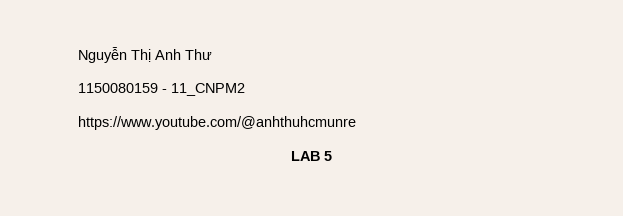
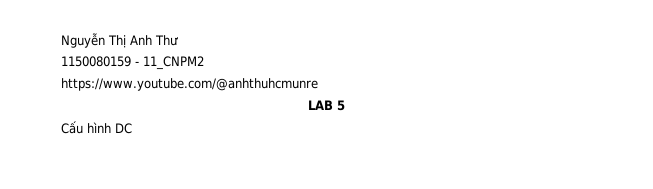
+ Cấu hình DC

